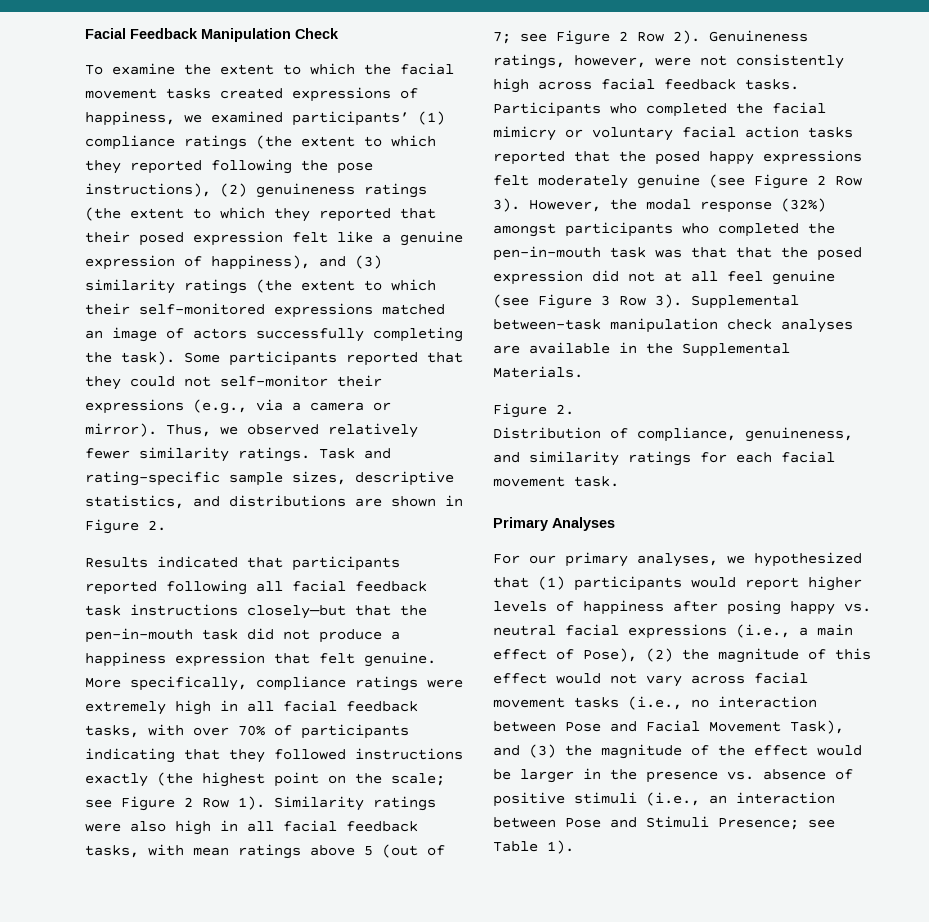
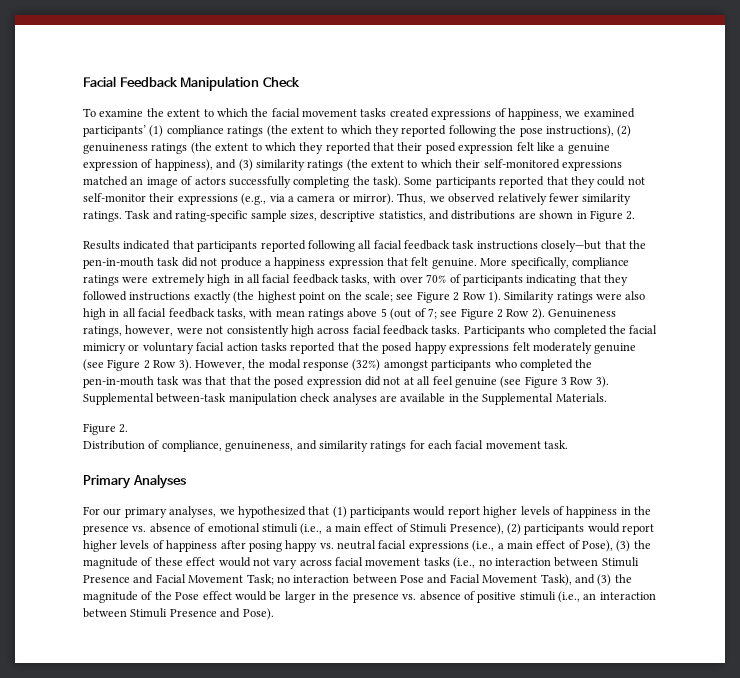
- For our primary analyses, we hypothesized that (1) participants would report higher levels of happiness after posing happy vs. neutral facial expressions (i.e., a main effect of Pose), (2) the magnitude of this effect would not vary across facial movement tasks (i.e., no interaction between Pose and Facial Movement Task), and (3) the magnitude of the effect would be larger in the presence vs. absence of positive stimuli (i.e., an interaction between Pose and Stimuli Presence; see Table 1).
+ For our primary analyses, we hypothesized that (1) participants would report higher levels of happiness in the presence vs. absence of emotional stimuli (i.e., a main effect of Stimuli Presence), (2) participants would report higher levels of happiness after posing happy vs. neutral facial expressions (i.e., a main effect of Pose), (3) the magnitude of these effect would not vary across facial movement tasks (i.e., no interaction between Stimuli Presence and Facial Movement Task; no interaction between Pose and Facial Movement Task), and (3) the magnitude of the Pose effect would be larger in the presence vs. absence of positive stimuli (i.e., an interaction between Stimuli Presence and Pose).

